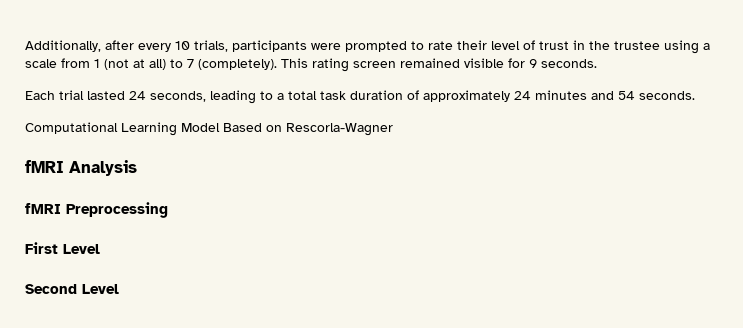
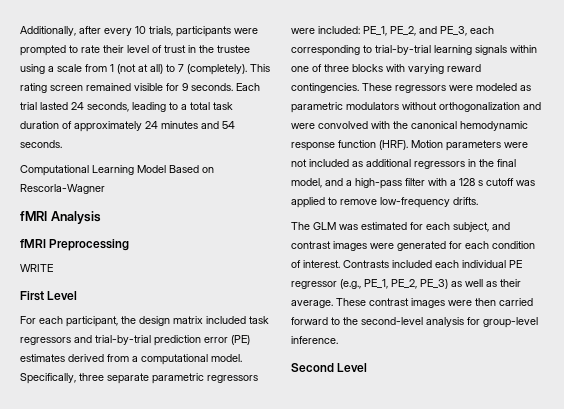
- This rating screen remained visible for 9 seconds.
- Each trial lasted 24 seconds, leading to a total task duration of approximately 24 minutes and 54 seconds.
+ This rating screen remained visible for 9 seconds. Each trial lasted 24 seconds, leading to a total task duration of approximately 24 minutes and 54 seconds.
+ WRITE
+ For each participant, the design matrix included task regressors and trial-by-trial prediction error (PE) estimates derived from a computational model. Specifically, three separate parametric regressors were included: PE_1, PE_2, and PE_3, each corresponding to trial-by-trial learning signals within one of three blocks with varying reward contingencies. These regressors were modeled as parametric modulators without orthogonalization and were convolved with the canonical hemodynamic response function (HRF). Motion parameters were not included as additional regressors in the final model, and a high-pass filter with a 128 s cutoff was applied to remove low-frequency drifts.
+ The GLM was estimated for each subject, and contrast images were generated for each condition of interest. Contrasts included each individual PE regressor (e.g., PE_1, PE_2, PE_3) as well as their average. These contrast images were then carried forward to the second-level analysis for group-level inference.

